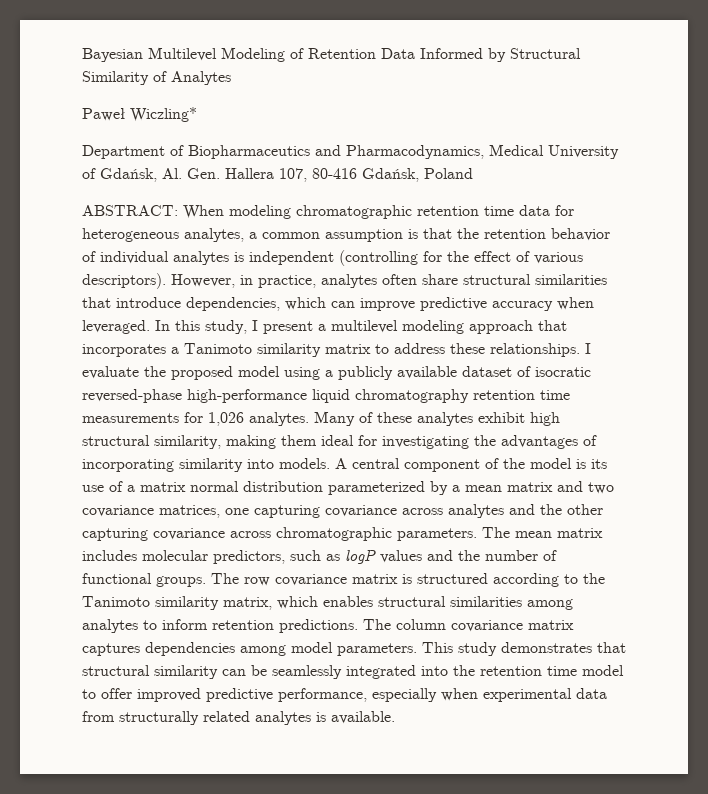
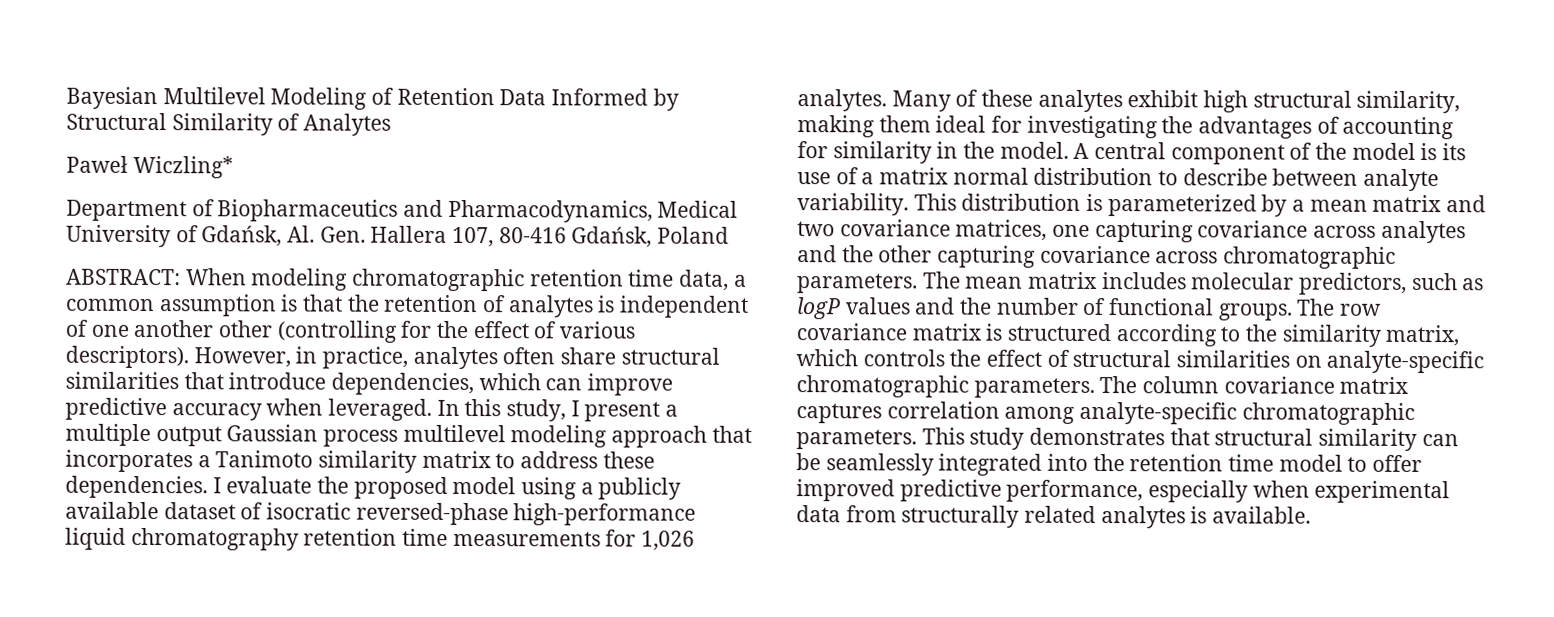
- ABSTRACT: When modeling chromatographic retention time data for heterogeneous analytes, a common assumption is that the retention behavior of individual analytes is independent (controlling for the effect of various descriptors).
+ ABSTRACT: When modeling chromatographic retention time data, a common assumption is that the retention of analytes is independent of one another other (controlling for the effect of various descriptors).
- In this study, I present a multilevel modeling approach that incorporates a Tanimoto similarity matrix to address these relationships.
+ In this study, I present a multiple output Gaussian process multilevel modeling approach that incorporates a Tanimoto similarity matrix to address these dependencies.
- Many of these analytes exhibit high structural similarity, making them ideal for investigating the advantages of incorporating similarity into models.
+ Many of these analytes exhibit high structural similarity, making them ideal for investigating the advantages of accounting for similarity in the model.
- A central component of the model is its use of a matrix normal distribution parameterized by a mean matrix and two covariance matrices, one capturing covariance across analytes and the other capturing covariance across chromatographic parameters.
+ A central component of the model is its use of a matrix normal distribution to describe between analyte variability. This distribution is parameterized by a mean matrix and two covariance matrices, one capturing covariance across analytes and the other capturing covariance across chromatographic parameters.
- The row covariance matrix is structured according to the Tanimoto similarity matrix, which enables structural similarities among analytes to inform retention predictions.
+ The row covariance matrix is structured according to the similarity matrix, which controls the effect of structural similarities on analyte-specific chromatographic parameters.
- The column covariance matrix captures dependencies among model parameters.
+ The column covariance matrix captures correlation among analyte-specific chromatographic parameters.

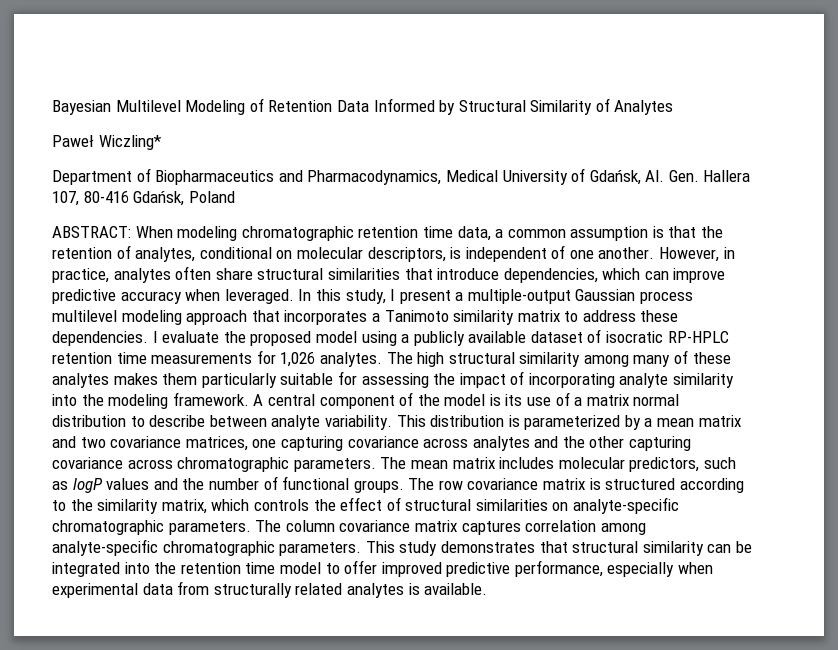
- ABSTRACT: When modeling chromatographic retention time data, a common assumption is that the retention of analytes is independent of one another other (controlling for the effect of various descriptors).
+ ABSTRACT: When modeling chromatographic retention time data, a common assumption is that the retention of analytes, conditional on molecular descriptors, is independent of one another.
- In this study, I present a multiple output Gaussian process multilevel modeling approach that incorporates a Tanimoto similarity matrix to address these dependencies.
+ In this study, I present a multiple-output Gaussian process multilevel modeling approach that incorporates a Tanimoto similarity matrix to address these dependencies.
- I evaluate the proposed model using a publicly available dataset of isocratic reversed-phase high-performance liquid chromatography retention time measurements for 1,026 analytes.
+ I evaluate the proposed model using a publicly available dataset of isocratic RP-HPLC retention time measurements for 1,026 analytes.
- Many of these analytes exhibit high structural similarity, making them ideal for investigating the advantages of accounting for similarity in the model.
+ The high structural similarity among many of these analytes makes them particularly suitable for assessing the impact of incorporating analyte similarity into the modeling framework.
- This study demonstrates that structural similarity can be seamlessly integrated into the retention time model to offer improved predictive performance, especially when experimental data from structurally related analytes is available.
+ This study demonstrates that structural similarity can be integrated into the retention time model to offer improved predictive performance, especially when experimental data from structurally related analytes is available.

